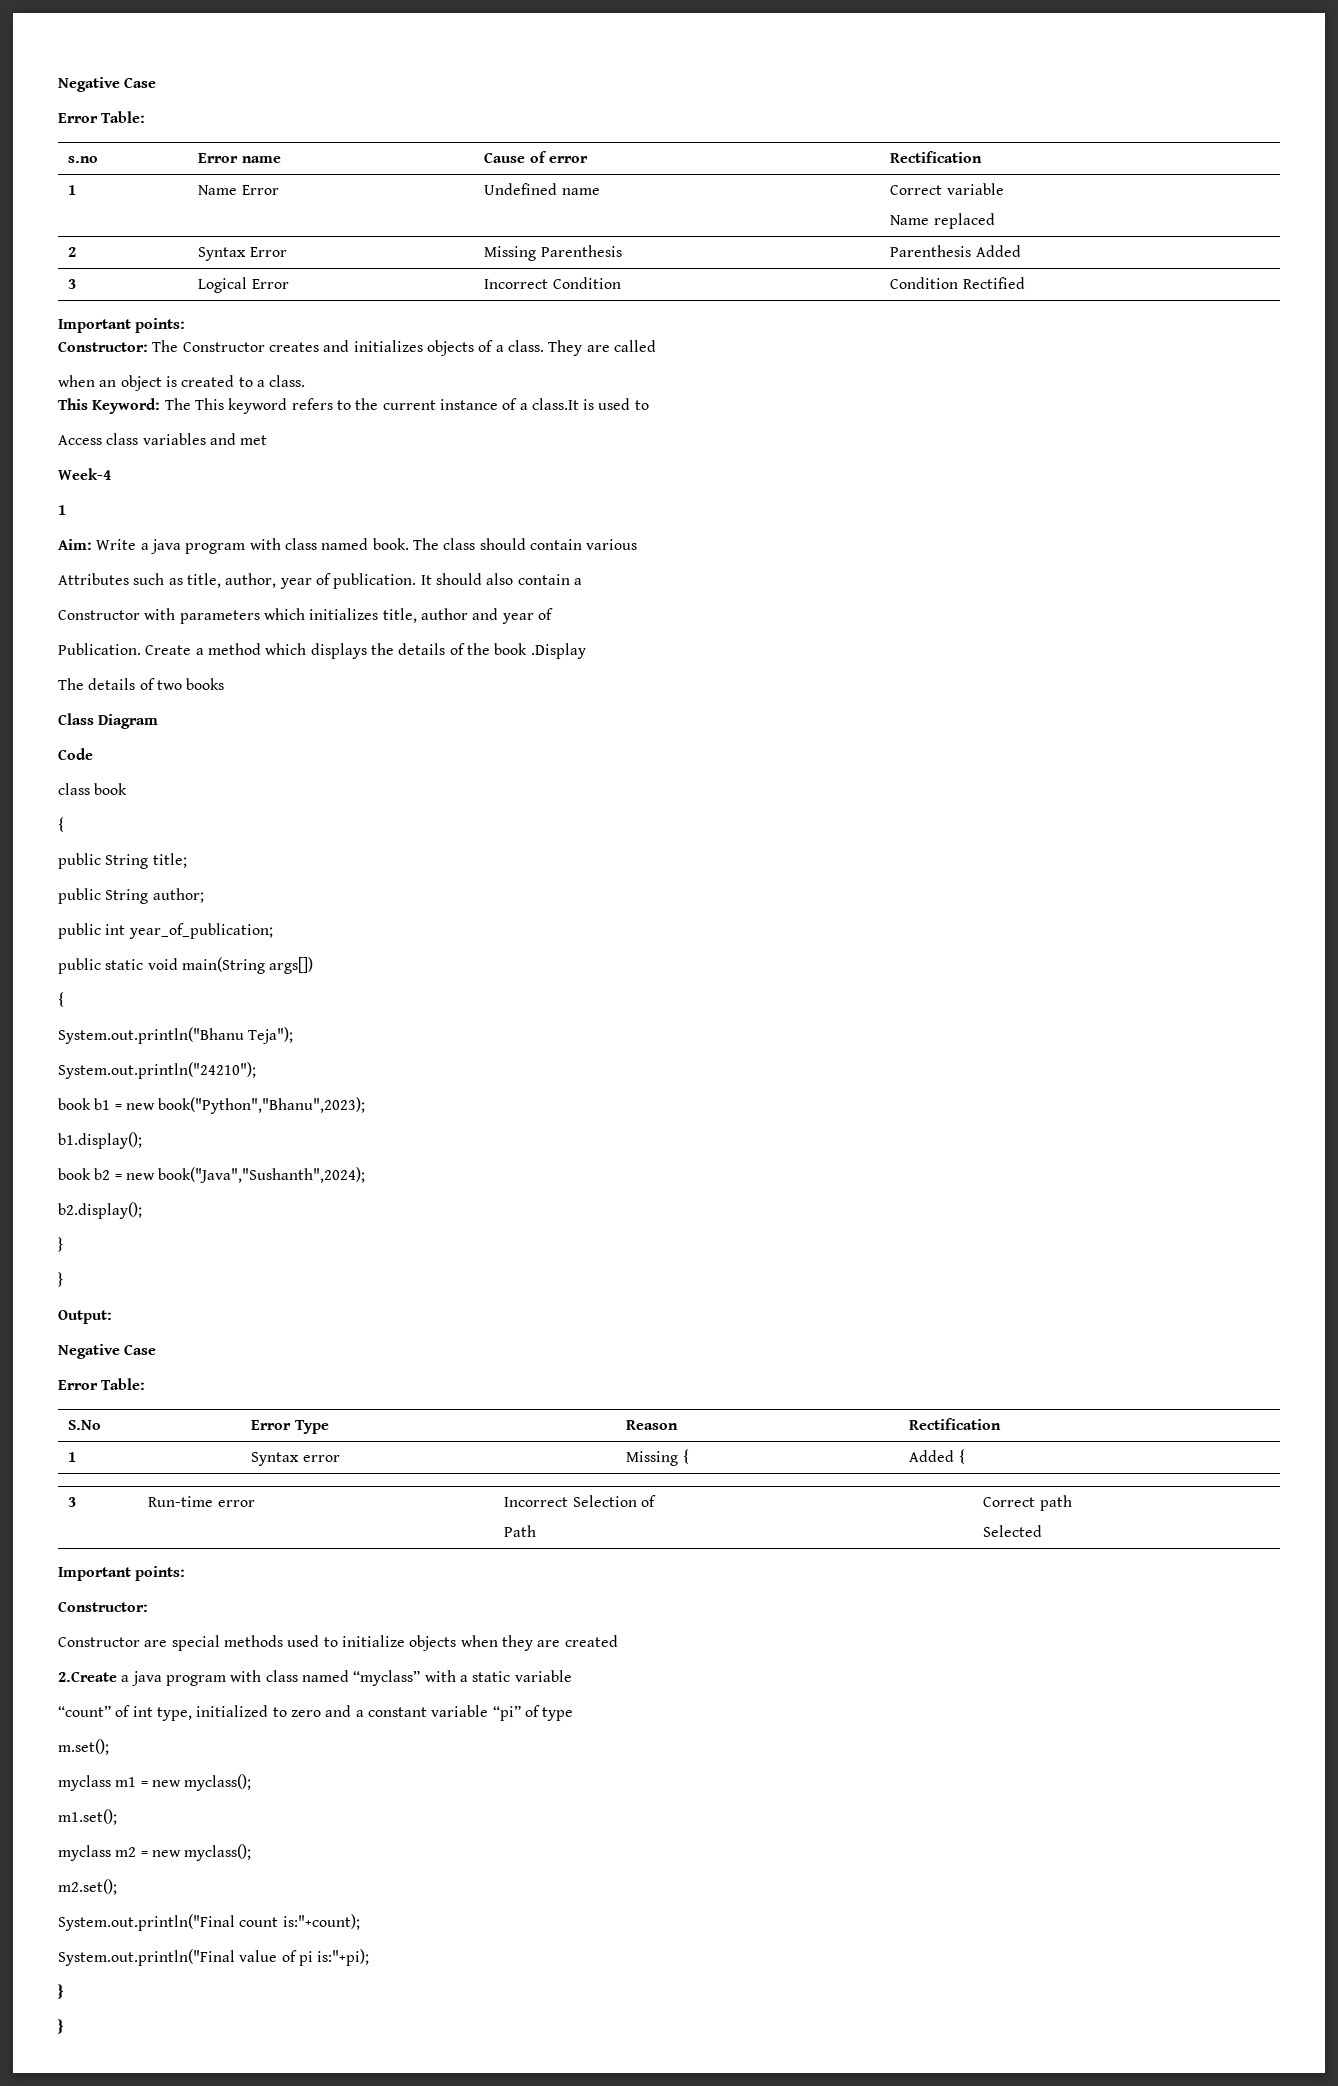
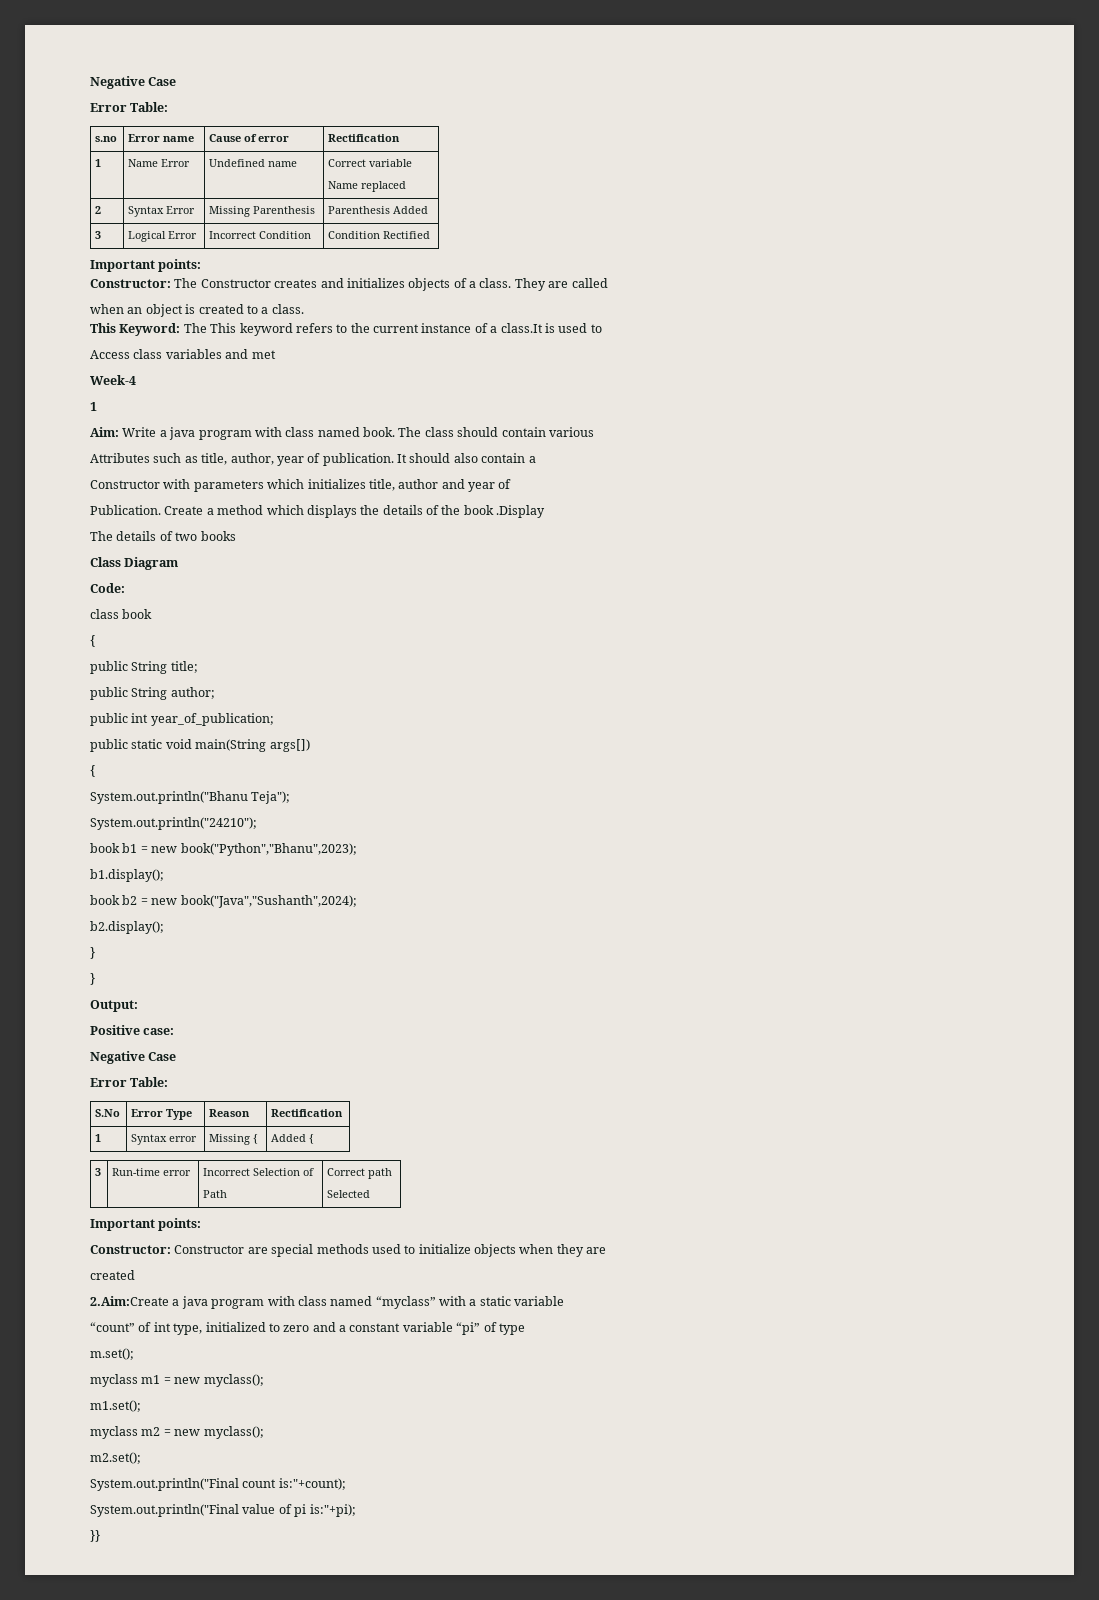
- Code
+ Code:
+ Positive case:
  3 | Run-time error | Incorrect Selection of
  Path | Correct path
  Selected
  Important points:
- Constructor:
- Constructor are special methods used to initialize objects when they are created
+ Constructor: Constructor are special methods used to initialize objects when they are
+ created
- 2.Create a java program with class named “myclass” with a static variable
+ 2.Aim:Create a java program with class named “myclass” with a static variable
  System.out.println("Final value of pi is:"+pi);
- }
- }
+ }}

